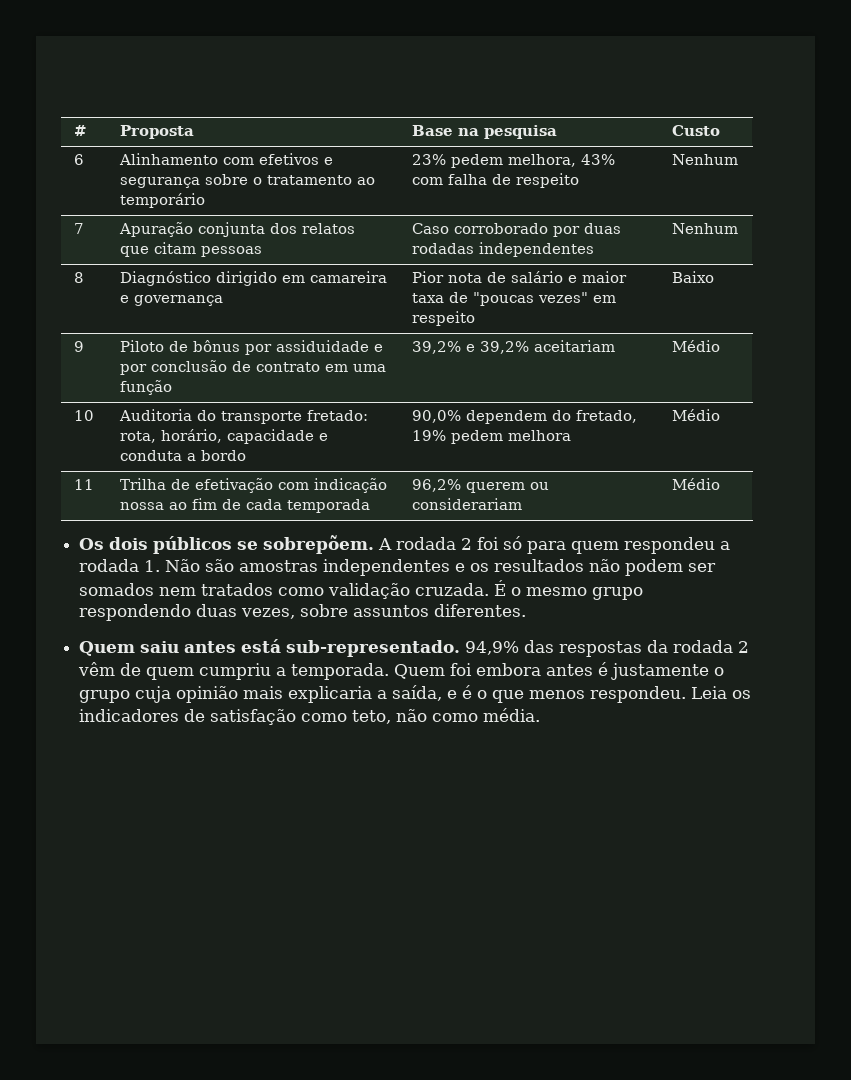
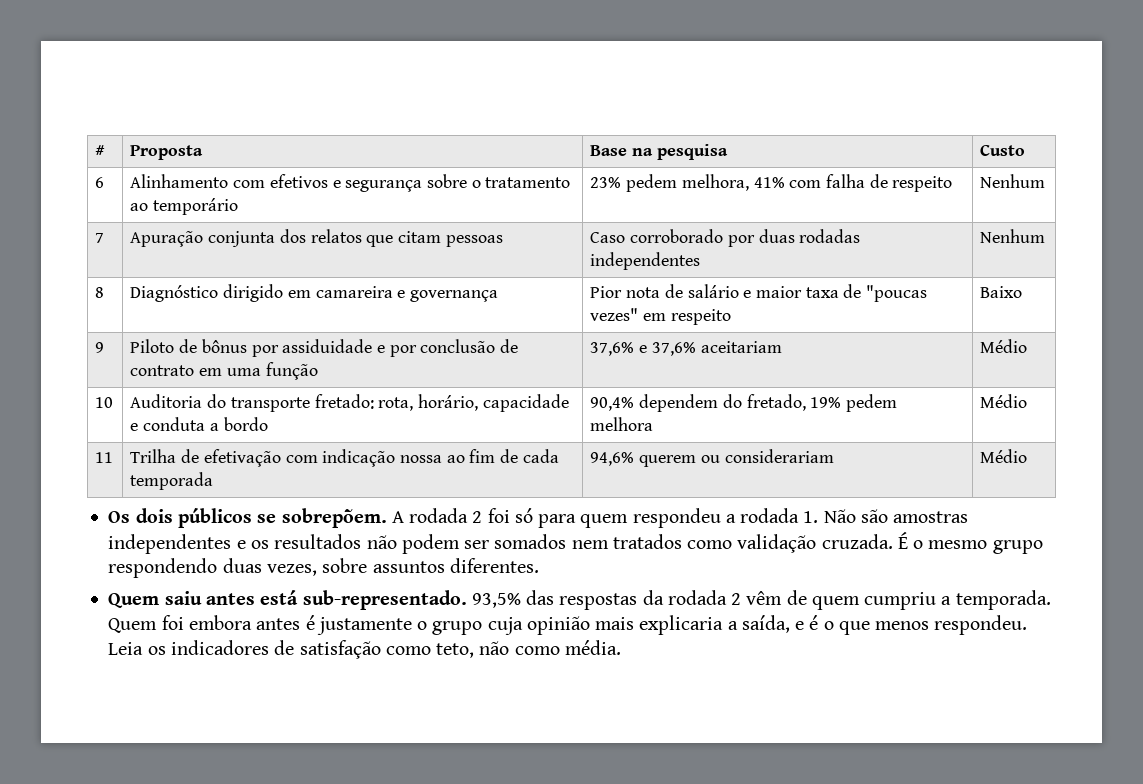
- 6 | Alinhamento com efetivos e segurança sobre o tratamento ao temporário | 23% pedem melhora, 43% com falha de respeito | Nenhum
+ 6 | Alinhamento com efetivos e segurança sobre o tratamento ao temporário | 23% pedem melhora, 41% com falha de respeito | Nenhum
- 9 | Piloto de bônus por assiduidade e por conclusão de contrato em uma função | 39,2% e 39,2% aceitariam | Médio
+ 9 | Piloto de bônus por assiduidade e por conclusão de contrato em uma função | 37,6% e 37,6% aceitariam | Médio
- 10 | Auditoria do transporte fretado: rota, horário, capacidade e conduta a bordo | 90,0% dependem do fretado, 19% pedem melhora | Médio
+ 10 | Auditoria do transporte fretado: rota, horário, capacidade e conduta a bordo | 90,4% dependem do fretado, 19% pedem melhora | Médio
- 11 | Trilha de efetivação com indicação nossa ao fim de cada temporada | 96,2% querem ou considerariam | Médio
+ 11 | Trilha de efetivação com indicação nossa ao fim de cada temporada | 94,6% querem ou considerariam | Médio
- 94,9% das respostas da rodada 2 vêm de quem cumpriu a temporada.
+ 93,5% das respostas da rodada 2 vêm de quem cumpriu a temporada.

